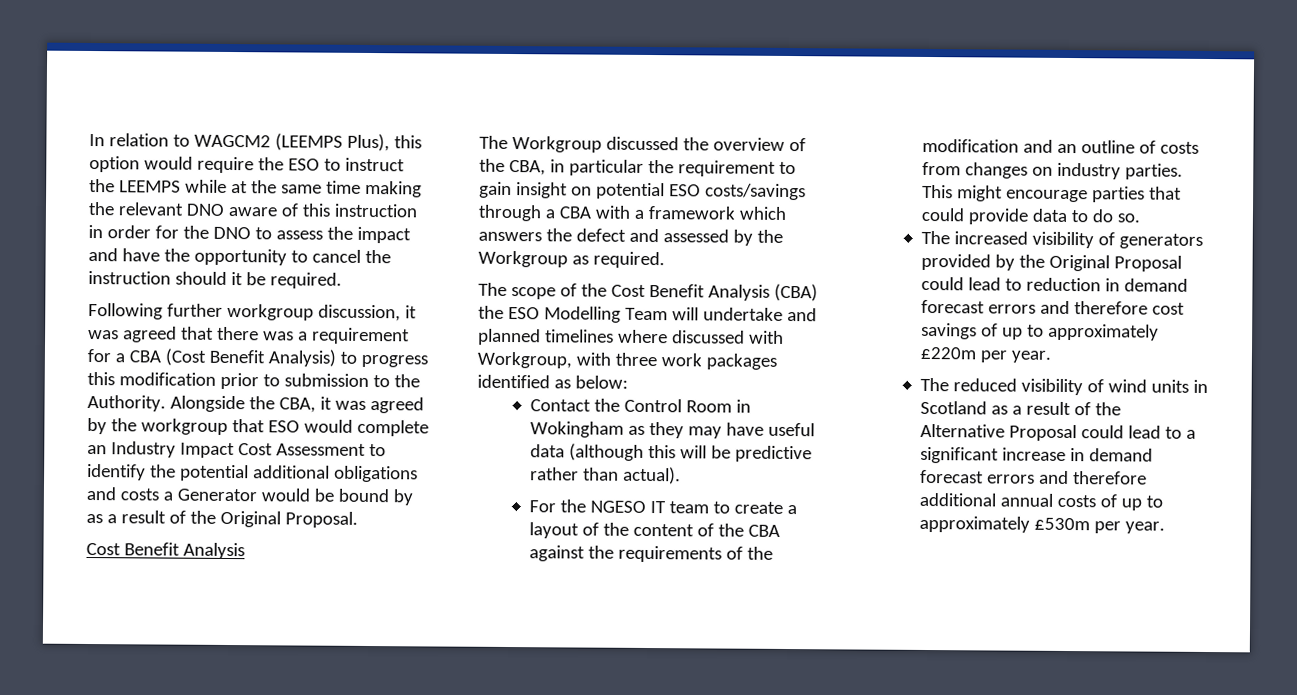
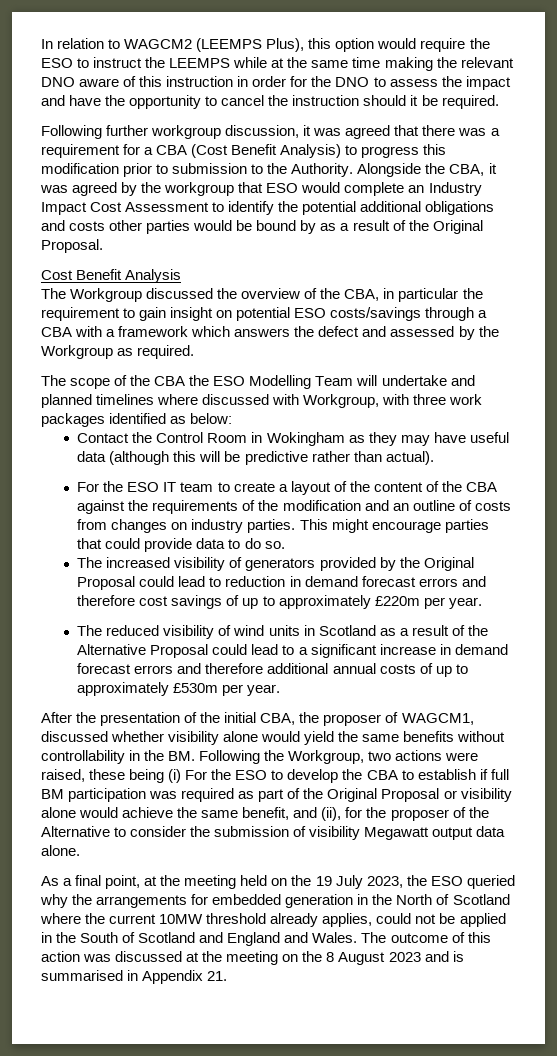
- Alongside the CBA, it was agreed by the workgroup that ESO would complete an Industry Impact Cost Assessment to identify the potential additional obligations and costs a Generator would be bound by as a result of the Original Proposal.
+ Alongside the CBA, it was agreed by the workgroup that ESO would complete an Industry Impact Cost Assessment to identify the potential additional obligations and costs other parties would be bound by as a result of the Original Proposal.
- The scope of the Cost Benefit Analysis (CBA) the ESO Modelling Team will undertake and planned timelines where discussed with Workgroup, with three work packages identified as below:
+ The scope of the CBA the ESO Modelling Team will undertake and planned timelines where discussed with Workgroup, with three work packages identified as below:
- For the NGESO IT team to create a layout of the content of the CBA against the requirements of the modification and an outline of costs from changes on industry parties.
+ For the ESO IT team to create a layout of the content of the CBA against the requirements of the modification and an outline of costs from changes on industry parties.
+ After the presentation of the initial CBA, the proposer of WAGCM1, discussed whether visibility alone would yield the same benefits without controllability in the BM. Following the Workgroup, two actions were raised, these being (i) For the ESO to develop the CBA to establish if full BM participation was required as part of the Original Proposal or visibility alone would achieve the same benefit, and (ii), for the proposer of the Alternative to consider the submission of visibility Megawatt output data alone.
+ As a final point, at the meeting held on the 19 July 2023, the ESO queried why the arrangements for embedded generation in the North of Scotland where the current 10MW threshold already applies, could not be applied in the South of Scotland and England and Wales. The outcome of this action was discussed at the meeting on the 8 August 2023 and is summarised in Appendix 21.

